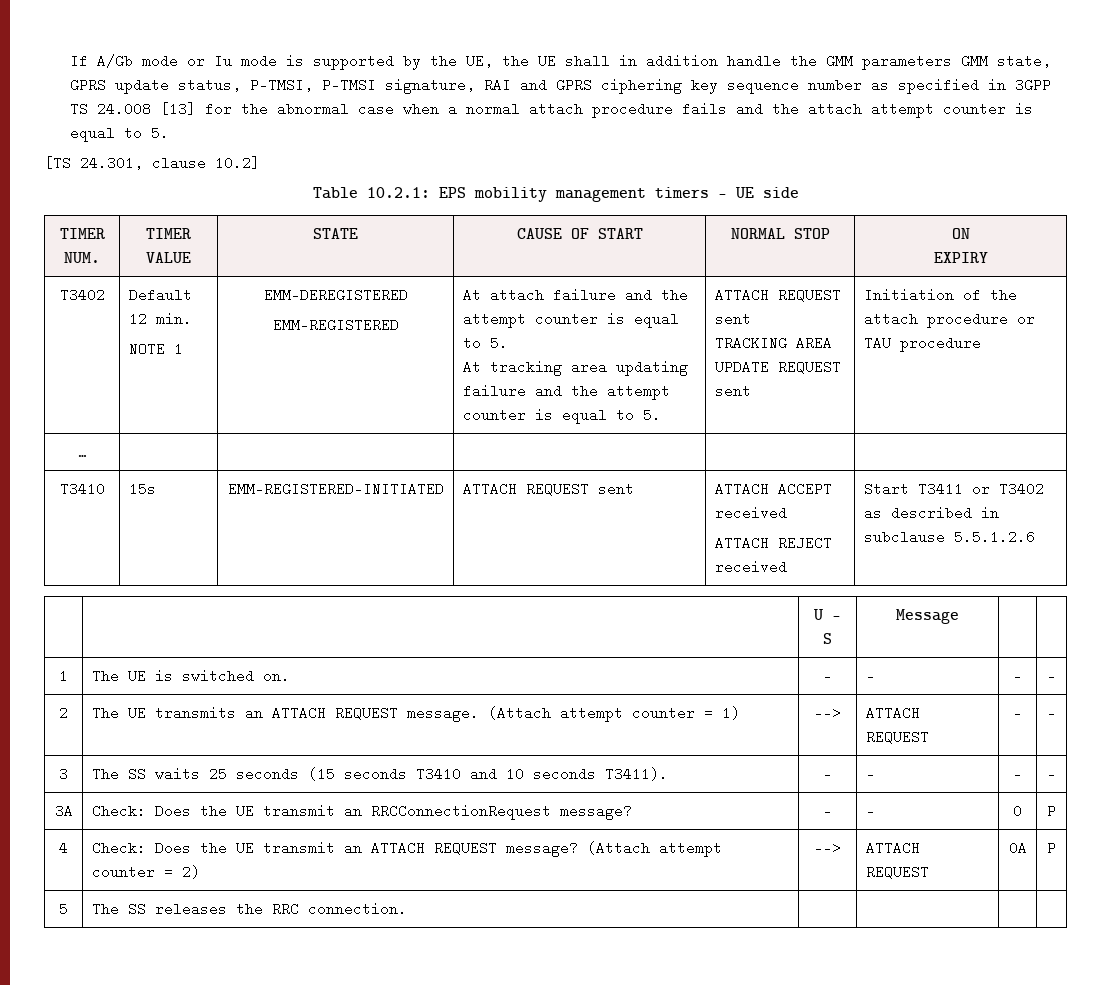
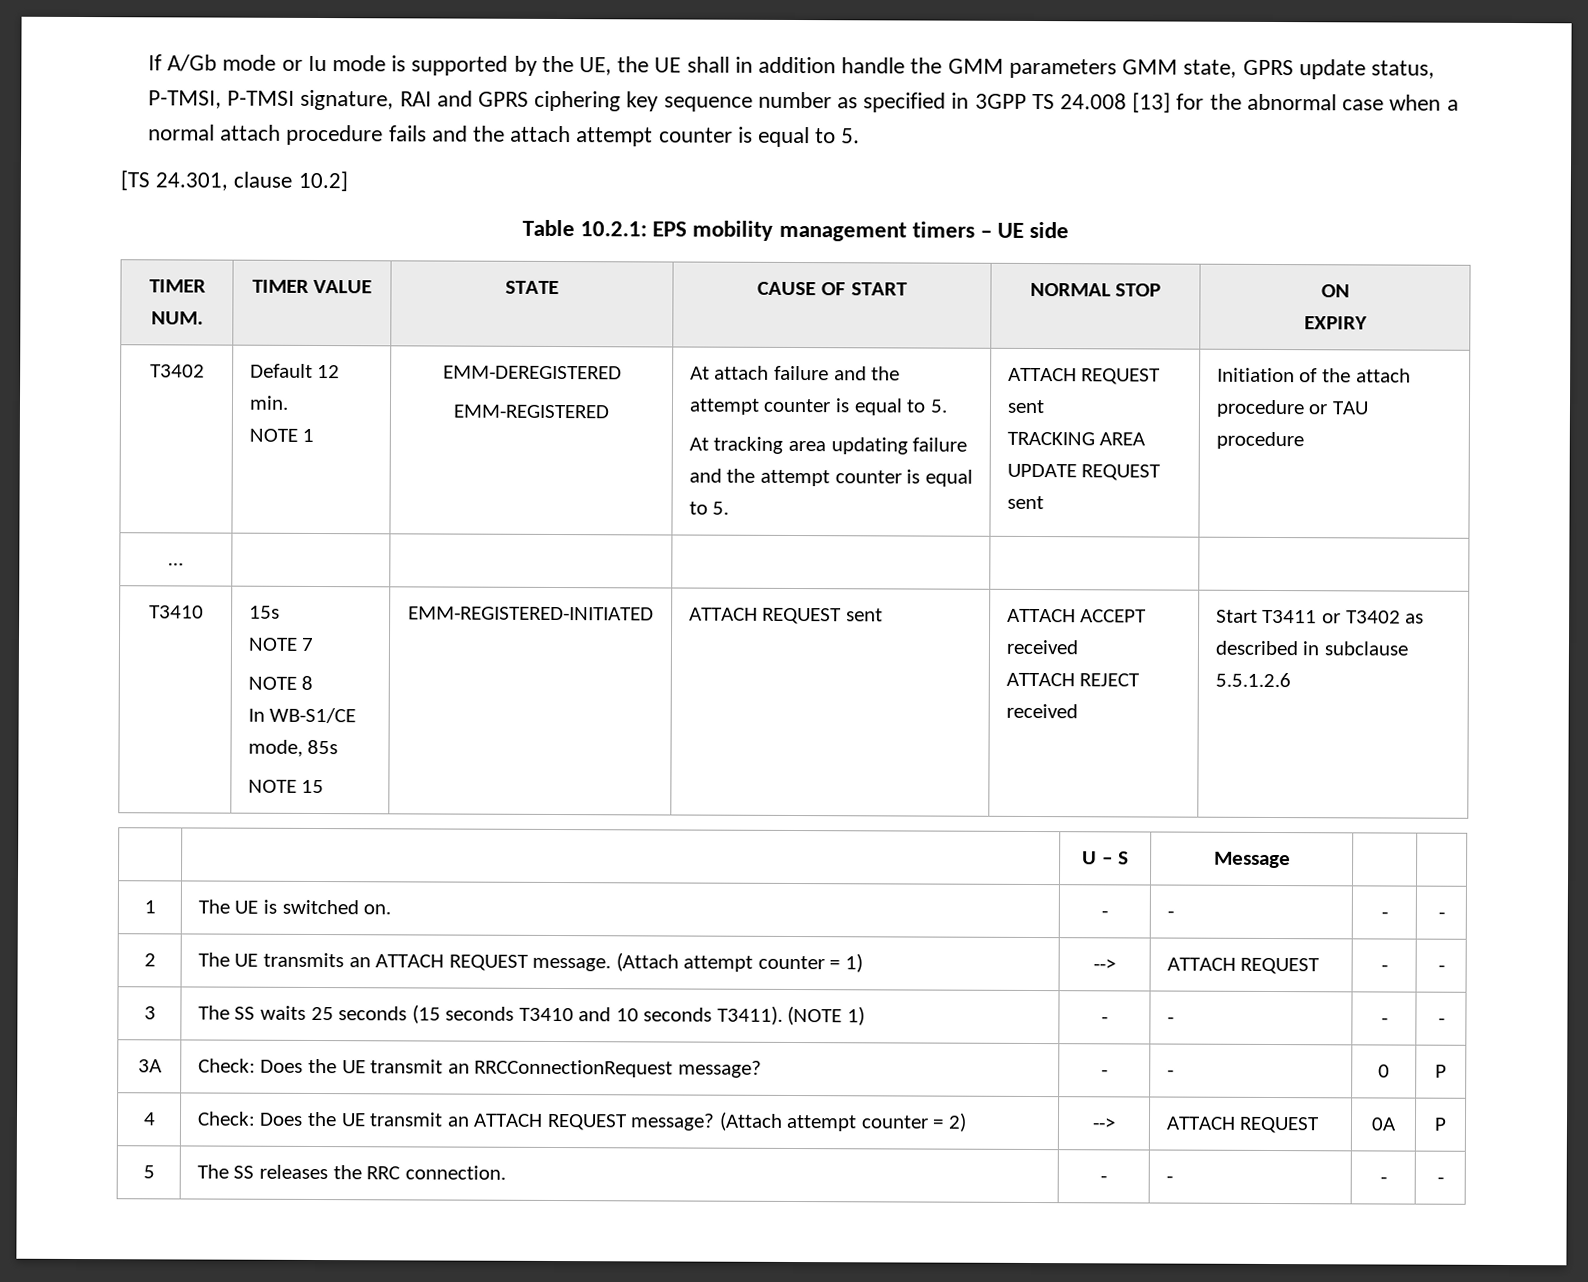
- T3410 | 15s | EMM-REGISTERED-INITIATED | ATTACH REQUEST sent | ATTACH ACCEPT received
+ T3410 | 15s
+ NOTE 7
+ NOTE 8
+ In WB-S1/CE mode, 85s
+ NOTE 15 | EMM-REGISTERED-INITIATED | ATTACH REQUEST sent | ATTACH ACCEPT received
- 3 | The SS waits 25 seconds (15 seconds T3410 and 10 seconds T3411). | - | - | - | -
+ 3 | The SS waits 25 seconds (15 seconds T3410 and 10 seconds T3411). (NOTE 1) | - | - | - | -
- 5 | The SS releases the RRC connection. | | | |
+ 5 | The SS releases the RRC connection. | - | - | - | -

